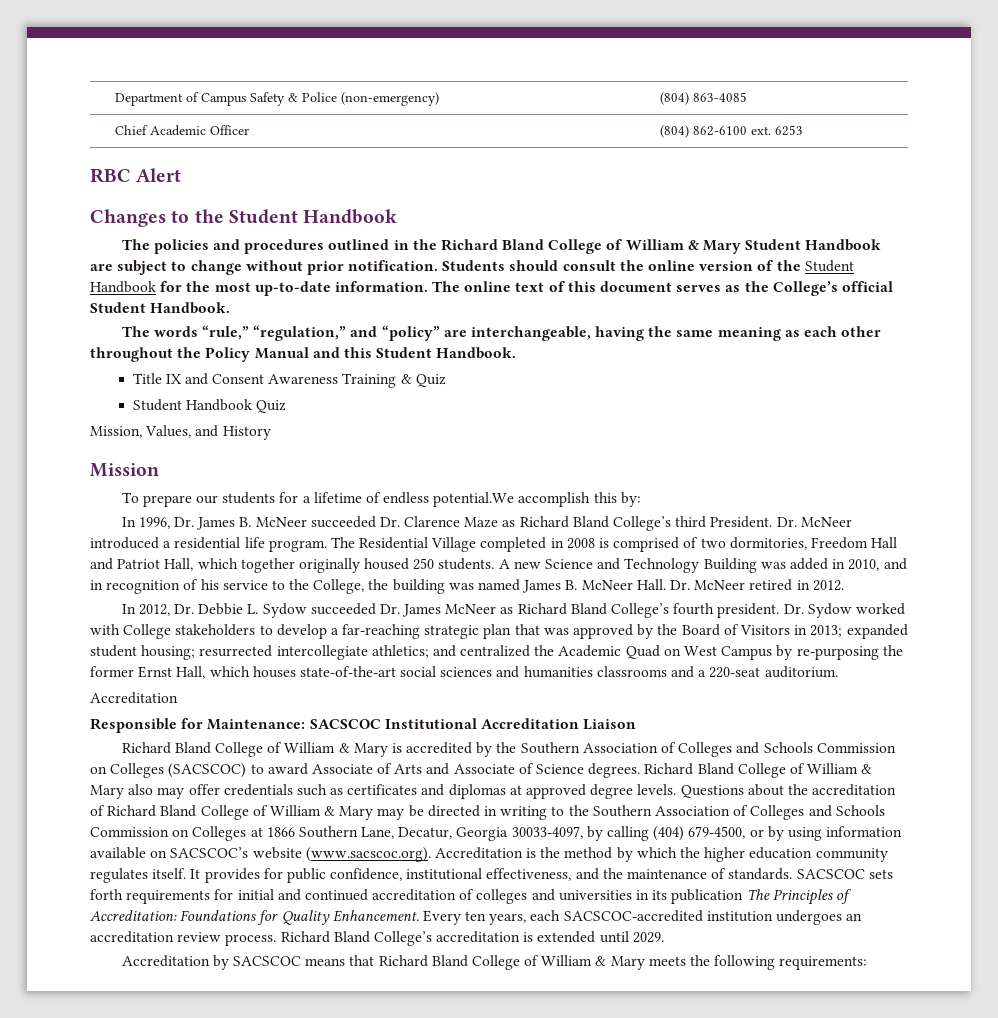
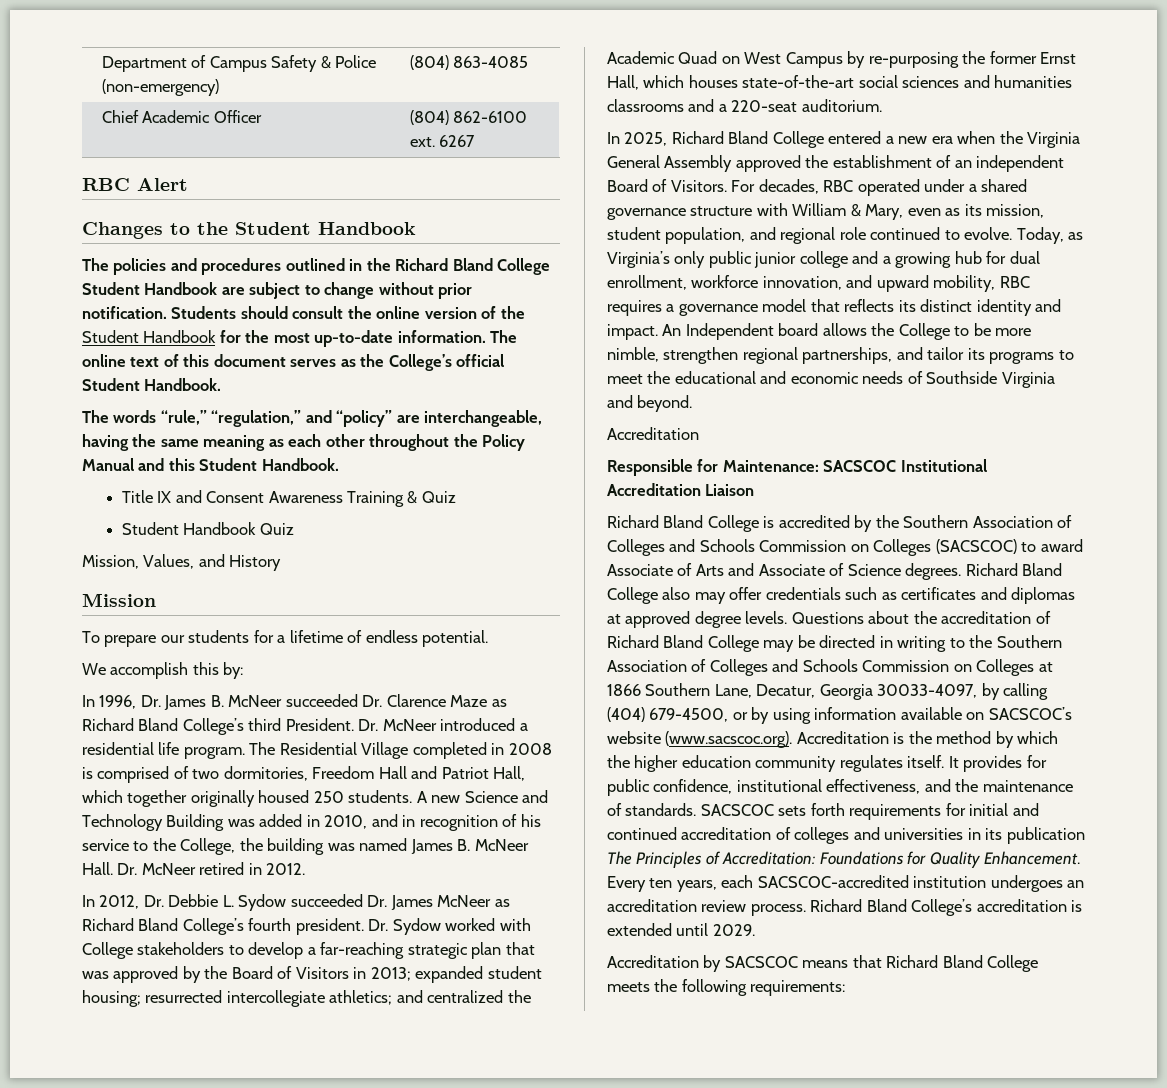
- Chief Academic Officer | (804) 862-6100 ext. 6253
+ Chief Academic Officer | (804) 862-6100 ext. 6267
- The policies and procedures outlined in the Richard Bland College of William & Mary Student Handbook are subject to change without prior notification.
+ The policies and procedures outlined in the Richard Bland College Student Handbook are subject to change without prior notification.
- To prepare our students for a lifetime of endless potential.We accomplish this by:
+ To prepare our students for a lifetime of endless potential.
+ We accomplish this by:
+ In 2025, Richard Bland College entered a new era when the Virginia General Assembly approved the establishment of an independent Board of Visitors. For decades, RBC operated under a shared governance structure with William & Mary, even as its mission, student population, and regional role continued to evolve. Today, as Virginia’s only public junior college and a growing hub for dual enrollment, workforce innovation, and upward mobility, RBC requires a governance model that reflects its distinct identity and impact. An Independent board allows the College to be more nimble, strengthen regional partnerships, and tailor its programs to meet the educational and economic needs of Southside Virginia and beyond.
- Richard Bland College of William & Mary is accredited by the Southern Association of Colleges and Schools Commission on Colleges (SACSCOC) to award Associate of Arts and Associate of Science degrees.
+ Richard Bland College is accredited by the Southern Association of Colleges and Schools Commission on Colleges (SACSCOC) to award Associate of Arts and Associate of Science degrees.
- Richard Bland College of William & Mary also may offer credentials such as certificates and diplomas at approved degree levels.
+ Richard Bland College also may offer credentials such as certificates and diplomas at approved degree levels.
- Questions about the accreditation of Richard Bland College of William & Mary may be directed in writing to the Southern Association of Colleges and Schools Commission on Colleges at 1866 Southern Lane, Decatur, Georgia 30033-4097, by calling (404) 679-4500, or by using information available on SACSCOC’s website (www.sacscoc.org). Accreditation is the method by which the higher education community regulates itself.
+ Questions about the accreditation of Richard Bland College may be directed in writing to the Southern Association of Colleges and Schools Commission on Colleges at 1866 Southern Lane, Decatur, Georgia 30033-4097, by calling (404) 679-4500, or by using information available on SACSCOC’s website (www.sacscoc.org). Accreditation is the method by which the higher education community regulates itself.
- Accreditation by SACSCOC means that Richard Bland College of William & Mary meets the following requirements:
+ Accreditation by SACSCOC means that Richard Bland College meets the following requirements:

